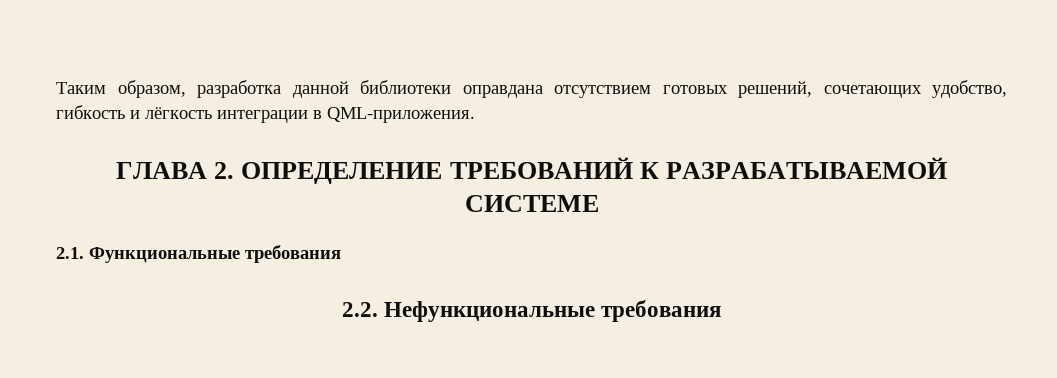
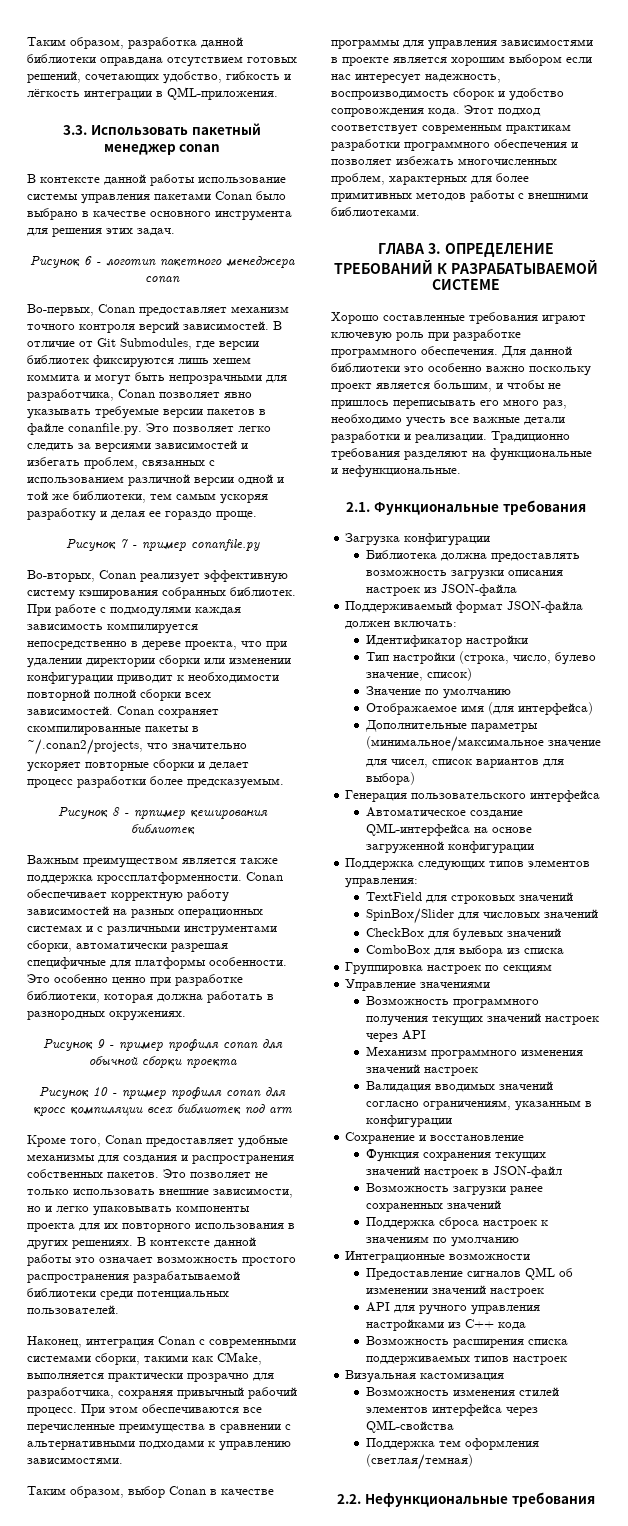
+ 3.3. Использовать пакетный менеджер conan
+ В контексте данной работы использование системы управления пакетами Conan было выбрано в качестве основного инструмента для решения этих задач.
+ Рисунок 6 - логотип пакетного менеджера conan
+ Во-первых, Conan предоставляет механизм точного контроля версий зависимостей. В отличие от Git Submodules, где версии библиотек фиксируются лишь хешем коммита и могут быть непрозрачными для разработчика, Conan позволяет явно указывать требуемые версии пакетов в файле conanfile.py. Это позволяет легко следить за версиями зависимостей и избегать проблем, связанных с использованием различной версии одной и той же библиотеки, тем самым ускоряя разработку и делая ее гораздо проще.
+ Рисунок 7 - пример conanfile.py
+ Во-вторых, Conan реализует эффективную систему кэширования собранных библиотек. При работе с подмодулями каждая зависимость компилируется непосредственно в дереве проекта, что при удалении директории сборки или изменении конфигурации приводит к необходимости повторной полной сборки всех зависимостей. Conan сохраняет скомпилированные пакеты в ~/.conan2/projects, что значительно ускоряет повторные сборки и делает процесс разработки более предсказуемым.
+ Рисунок 8 - прпимер кеширования библиотек
+ Важным преимуществом является также поддержка кроссплатформенности. Conan обеспечивает корректную работу зависимостей на разных операционных системах и с различными инструментами сборки, автоматически разрешая специфичные для платформы особенности. Это особенно ценно при разработке библиотеки, которая должна работать в разнородных окружениях.
+ Рисунок 9 - пример профиля conan для обычной сборки проекта
+ Рисунок 10 - пример профиля conan для кросс компиляции всех библиотек под arm
+ Кроме того, Conan предоставляет удобные механизмы для создания и распространения собственных пакетов. Это позволяет не только использовать внешние зависимости, но и легко упаковывать компоненты проекта для их повторного использования в других решениях. В контексте данной работы это означает возможность простого распространения разрабатываемой библиотеки среди потенциальных пользователей.
+ Наконец, интеграция Conan с современными системами сборки, такими как CMake, выполняется практически прозрачно для разработчика, сохраняя привычный рабочий процесс. При этом обеспечиваются все перечисленные преимущества в сравнении с альтернативными подходами к управлению зависимостями.
+ Таким образом, выбор Conan в качестве программы для управления зависимостями в проекте является хорошим выбором если нас интересует надежность, воспроизводимость сборок и удобство сопровождения кода. Этот подход соответствует современным практикам разработки программного обеспечения и позволяет избежать многочисленных проблем, характерных для более примитивных методов работы с внешними библиотеками.
- ГЛАВА 2. ОПРЕДЕЛЕНИЕ ТРЕБОВАНИЙ К РАЗРАБАТЫВАЕМОЙ СИСТЕМЕ
+ ГЛАВА 3. ОПРЕДЕЛЕНИЕ ТРЕБОВАНИЙ К РАЗРАБАТЫВАЕМОЙ СИСТЕМЕ
+ Хорошо составленные требования играют ключевую роль при разработке программного обеспечения. Для данной библиотеки это особенно важно поскольку проект является большим, и чтобы не пришлось переписывать его много раз, необходимо учесть все важные детали разработки и реализации. Традиционно требования разделяют на функциональные и нефункциональные.
  2.1. Функциональные требования
+ Загрузка конфигурации
+ Библиотека должна предоставлять возможность загрузки описания настроек из JSON-файла
+ Поддерживаемый формат JSON-файла должен включать:
+ Идентификатор настройки
+ Тип настройки (строка, число, булево значение, список)
+ Значение по умолчанию
+ Отображаемое имя (для интерфейса)
+ Дополнительные параметры (минимальное/максимальное значение для чисел, список вариантов для выбора)
+ Генерация пользовательского интерфейса
+ Автоматическое создание QML-интерфейса на основе загруженной конфигурации
+ Поддержка следующих типов элементов управления:
+ TextField для строковых значений
+ SpinBox/Slider для числовых значений
+ CheckBox для булевых значений
+ ComboBox для выбора из списка
+ Группировка настроек по секциям
+ Управление значениями
+ Возможность программного получения текущих значений настроек через API
+ Механизм программного изменения значений настроек
+ Валидация вводимых значений согласно ограничениям, указанным в конфигурации
+ Сохранение и восстановление
+ Функция сохранения текущих значений настроек в JSON-файл
+ Возможность загрузки ранее сохраненных значений
+ Поддержка сброса настроек к значениям по умолчанию
+ Интеграционные возможности
+ Предоставление сигналов QML об изменении значений настроек
+ API для ручного управления настройками из C++ кода
+ Возможность расширения списка поддерживаемых типов настроек
+ Визуальная кастомизация
+ Возможность изменения стилей элементов интерфейса через QML-свойства
+ Поддержка тем оформления (светлая/темная)

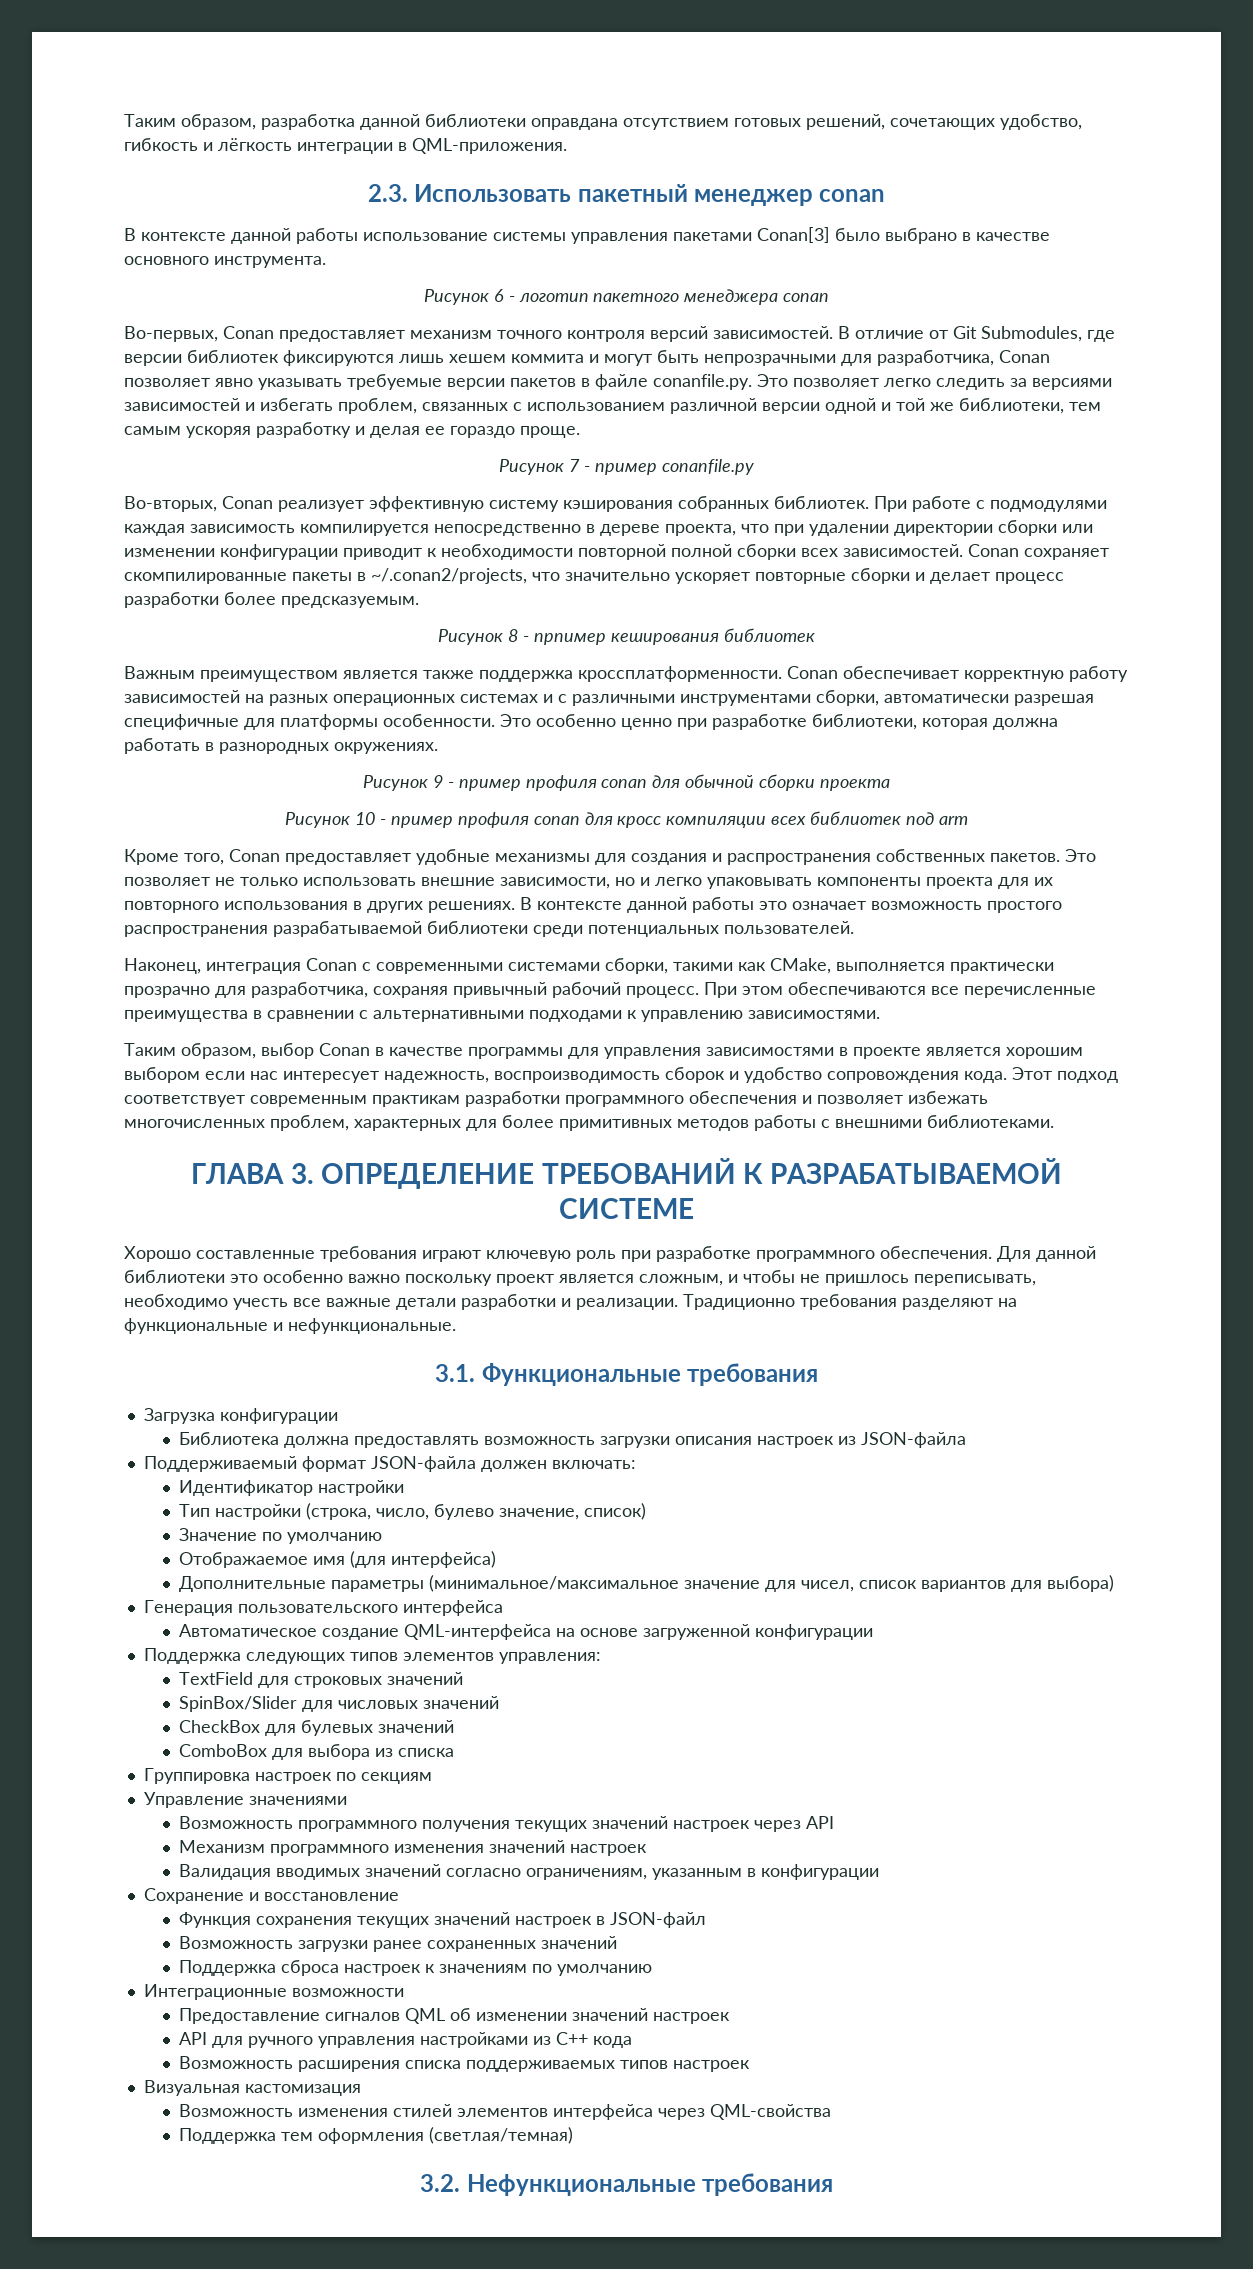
- 3.3. Использовать пакетный менеджер conan
+ 2.3. Использовать пакетный менеджер conan
- В контексте данной работы использование системы управления пакетами Conan было выбрано в качестве основного инструмента для решения этих задач.
+ В контексте данной работы использование системы управления пакетами Conan[3] было выбрано в качестве основного инструмента.
- Для данной библиотеки это особенно важно поскольку проект является большим, и чтобы не пришлось переписывать его много раз, необходимо учесть все важные детали разработки и реализации.
+ Для данной библиотеки это особенно важно поскольку проект является сложным, и чтобы не пришлось переписывать, необходимо учесть все важные детали разработки и реализации.
- 2.1. Функциональные требования
+ 3.1. Функциональные требования
- 2.2. Нефункциональные требования
+ 3.2. Нефункциональные требования

